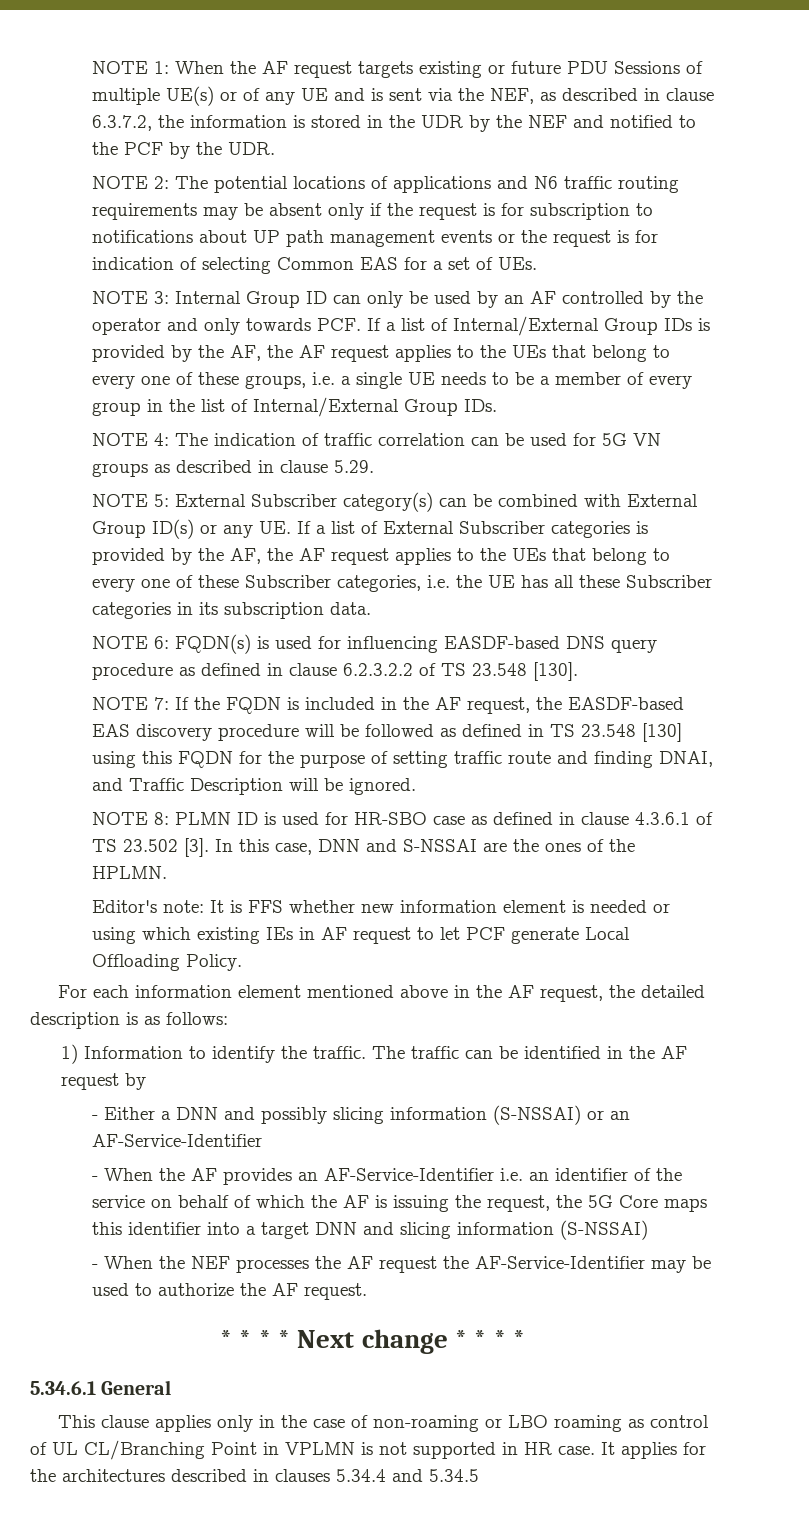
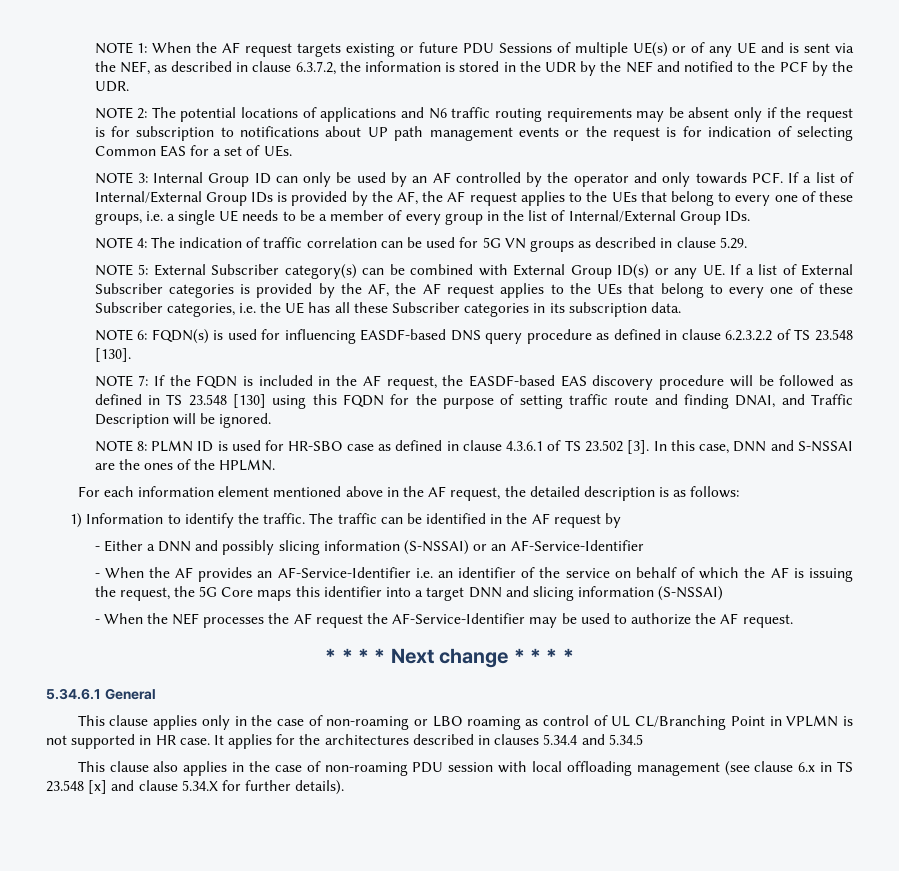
- Editor's note: It is FFS whether new information element is needed or using which existing IEs in AF request to let PCF generate Local Offloading Policy.
+ This clause also applies in the case of non-roaming PDU session with local offloading management (see clause 6.x in TS 23.548 [x] and clause 5.34.X for further details).

